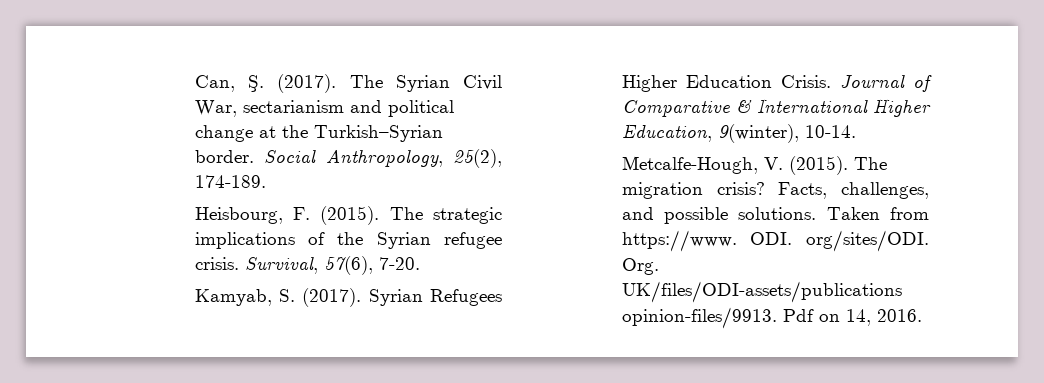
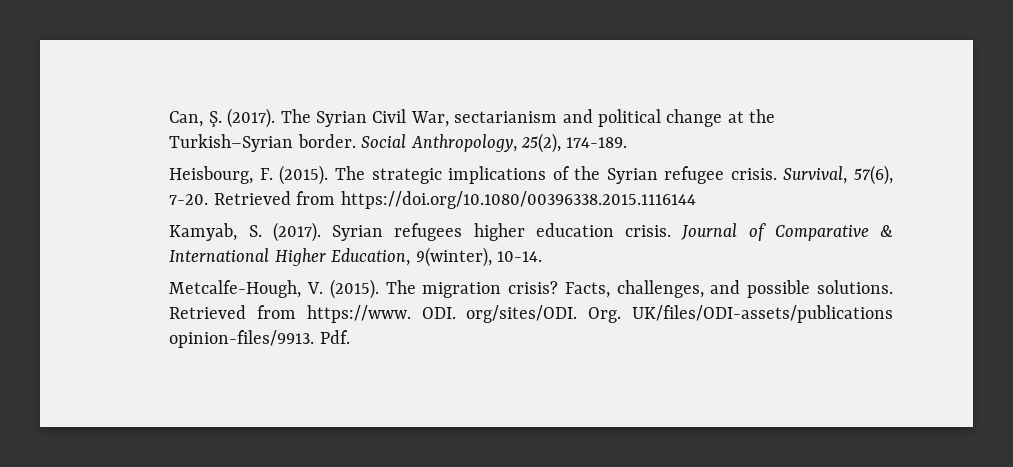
+ Retrieved from https://doi.org/10.1080/00396338.2015.1116144
- Syrian Refugees Higher Education Crisis.
+ Syrian refugees higher education crisis.
- Taken from https://www.
+ Retrieved from https://www.
- Pdf on 14, 2016.
+ Pdf.

